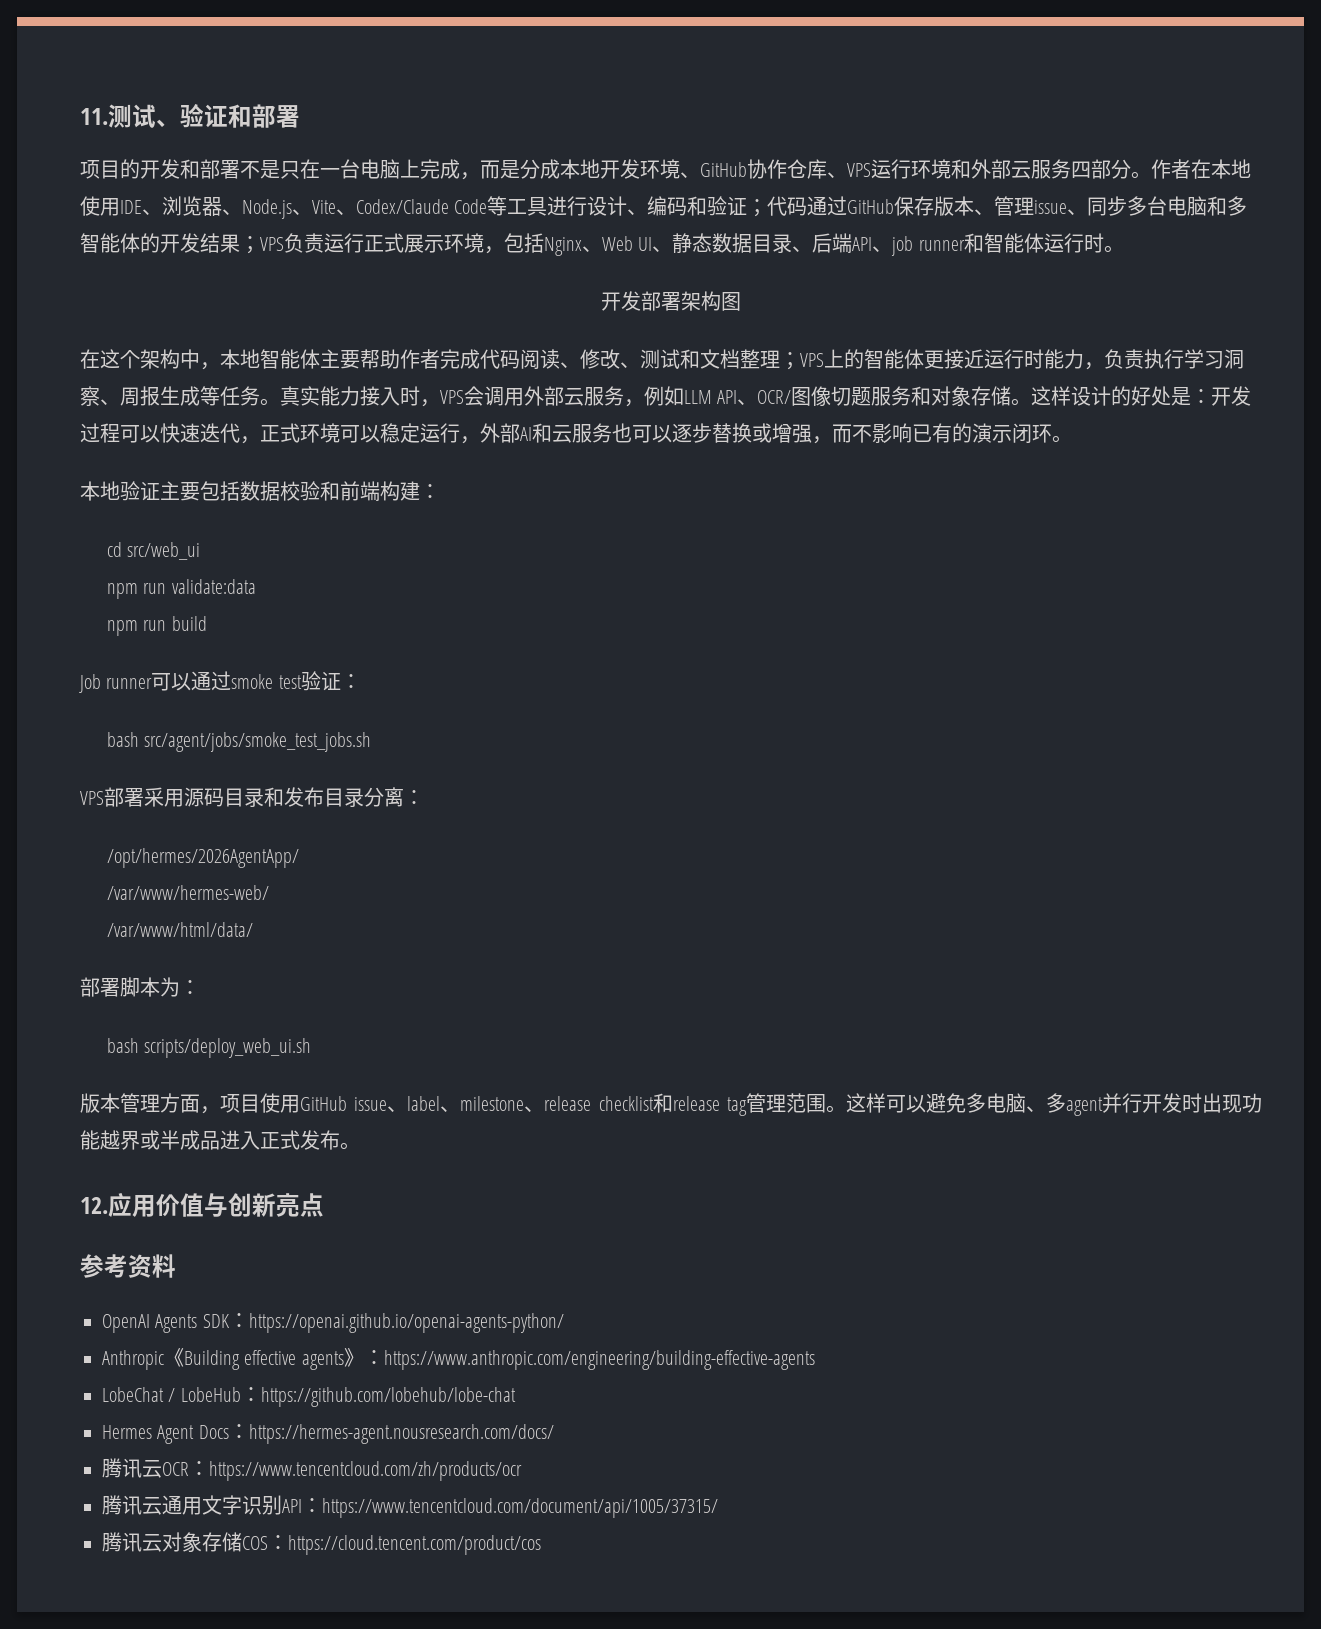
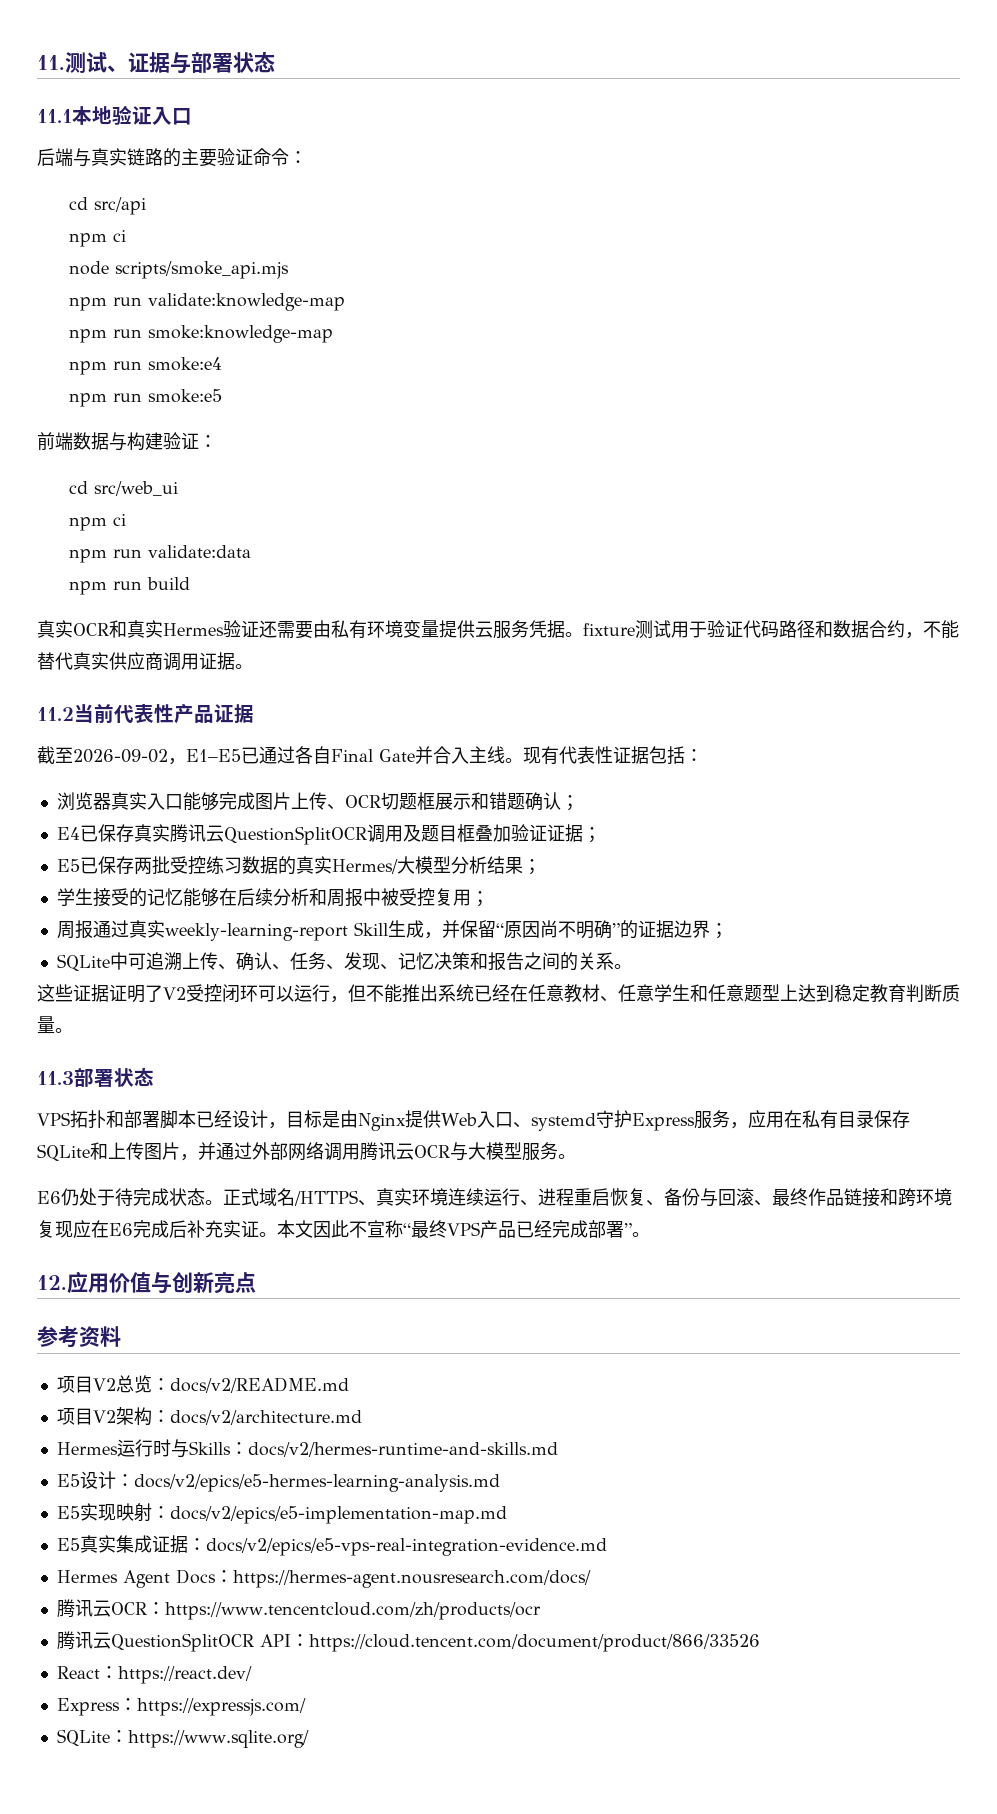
- 11.测试、验证和部署
- 项目的开发和部署不是只在一台电脑上完成，而是分成本地开发环境、GitHub协作仓库、VPS运行环境和外部云服务四部分。作者在本地使用IDE、浏览器、Node.js、Vite、Codex/Claude Code等工具进行设计、编码和验证；代码通过GitHub保存版本、管理issue、同步多台电脑和多智能体的开发结果；VPS负责运行正式展示环境，包括Nginx、Web UI、静态数据目录、后端API、job runner和智能体运行时。
- 开发部署架构图
- 在这个架构中，本地智能体主要帮助作者完成代码阅读、修改、测试和文档整理；VPS上的智能体更接近运行时能力，负责执行学习洞察、周报生成等任务。真实能力接入时，VPS会调用外部云服务，例如LLM API、OCR/图像切题服务和对象存储。这样设计的好处是：开发过程可以快速迭代，正式环境可以稳定运行，外部AI和云服务也可以逐步替换或增强，而不影响已有的演示闭环。
- 本地验证主要包括数据校验和前端构建：
+ 11.测试、证据与部署状态
+ 11.1本地验证入口
+ 后端与真实链路的主要验证命令：
+ cd src/api
+ npm ci
+ node scripts/smoke_api.mjs
+ npm run validate:knowledge-map
+ npm run smoke:knowledge-map
+ npm run smoke:e4
+ npm run smoke:e5
+ 前端数据与构建验证：
  cd src/web_ui
+ npm ci
- Job runner可以通过smoke test验证：
- bash src/agent/jobs/smoke_test_jobs.sh
- VPS部署采用源码目录和发布目录分离：
- /opt/hermes/2026AgentApp/
- /var/www/hermes-web/
- /var/www/html/data/
- 部署脚本为：
- bash scripts/deploy_web_ui.sh
- 版本管理方面，项目使用GitHub issue、label、milestone、release checklist和release tag管理范围。这样可以避免多电脑、多agent并行开发时出现功能越界或半成品进入正式发布。
+ 真实OCR和真实Hermes验证还需要由私有环境变量提供云服务凭据。fixture测试用于验证代码路径和数据合约，不能替代真实供应商调用证据。
+ 11.2当前代表性产品证据
+ 截至2026-09-02，E1–E5已通过各自Final Gate并合入主线。现有代表性证据包括：
+ 浏览器真实入口能够完成图片上传、OCR切题框展示和错题确认；
+ E4已保存真实腾讯云QuestionSplitOCR调用及题目框叠加验证证据；
+ E5已保存两批受控练习数据的真实Hermes/大模型分析结果；
+ 学生接受的记忆能够在后续分析和周报中被受控复用；
+ 周报通过真实weekly-learning-report Skill生成，并保留“原因尚不明确”的证据边界；
+ SQLite中可追溯上传、确认、任务、发现、记忆决策和报告之间的关系。
+ 这些证据证明了V2受控闭环可以运行，但不能推出系统已经在任意教材、任意学生和任意题型上达到稳定教育判断质量。
+ 11.3部署状态
+ VPS拓扑和部署脚本已经设计，目标是由Nginx提供Web入口、systemd守护Express服务，应用在私有目录保存SQLite和上传图片，并通过外部网络调用腾讯云OCR与大模型服务。
+ E6仍处于待完成状态。正式域名/HTTPS、真实环境连续运行、进程重启恢复、备份与回滚、最终作品链接和跨环境复现应在E6完成后补充实证。本文因此不宣称“最终VPS产品已经完成部署”。
- OpenAI Agents SDK：https://openai.github.io/openai-agents-python/
- Anthropic《Building effective agents》：https://www.anthropic.com/engineering/building-effective-agents
- LobeChat / LobeHub：https://github.com/lobehub/lobe-chat
+ 项目V2总览：docs/v2/README.md
+ 项目V2架构：docs/v2/architecture.md
+ Hermes运行时与Skills：docs/v2/hermes-runtime-and-skills.md
+ E5设计：docs/v2/epics/e5-hermes-learning-analysis.md
+ E5实现映射：docs/v2/epics/e5-implementation-map.md
+ E5真实集成证据：docs/v2/epics/e5-vps-real-integration-evidence.md
- 腾讯云通用文字识别API：https://www.tencentcloud.com/document/api/1005/37315/
- 腾讯云对象存储COS：https://cloud.tencent.com/product/cos
+ 腾讯云QuestionSplitOCR API：https://cloud.tencent.com/document/product/866/33526
+ React：https://react.dev/
+ Express：https://expressjs.com/
+ SQLite：https://www.sqlite.org/

